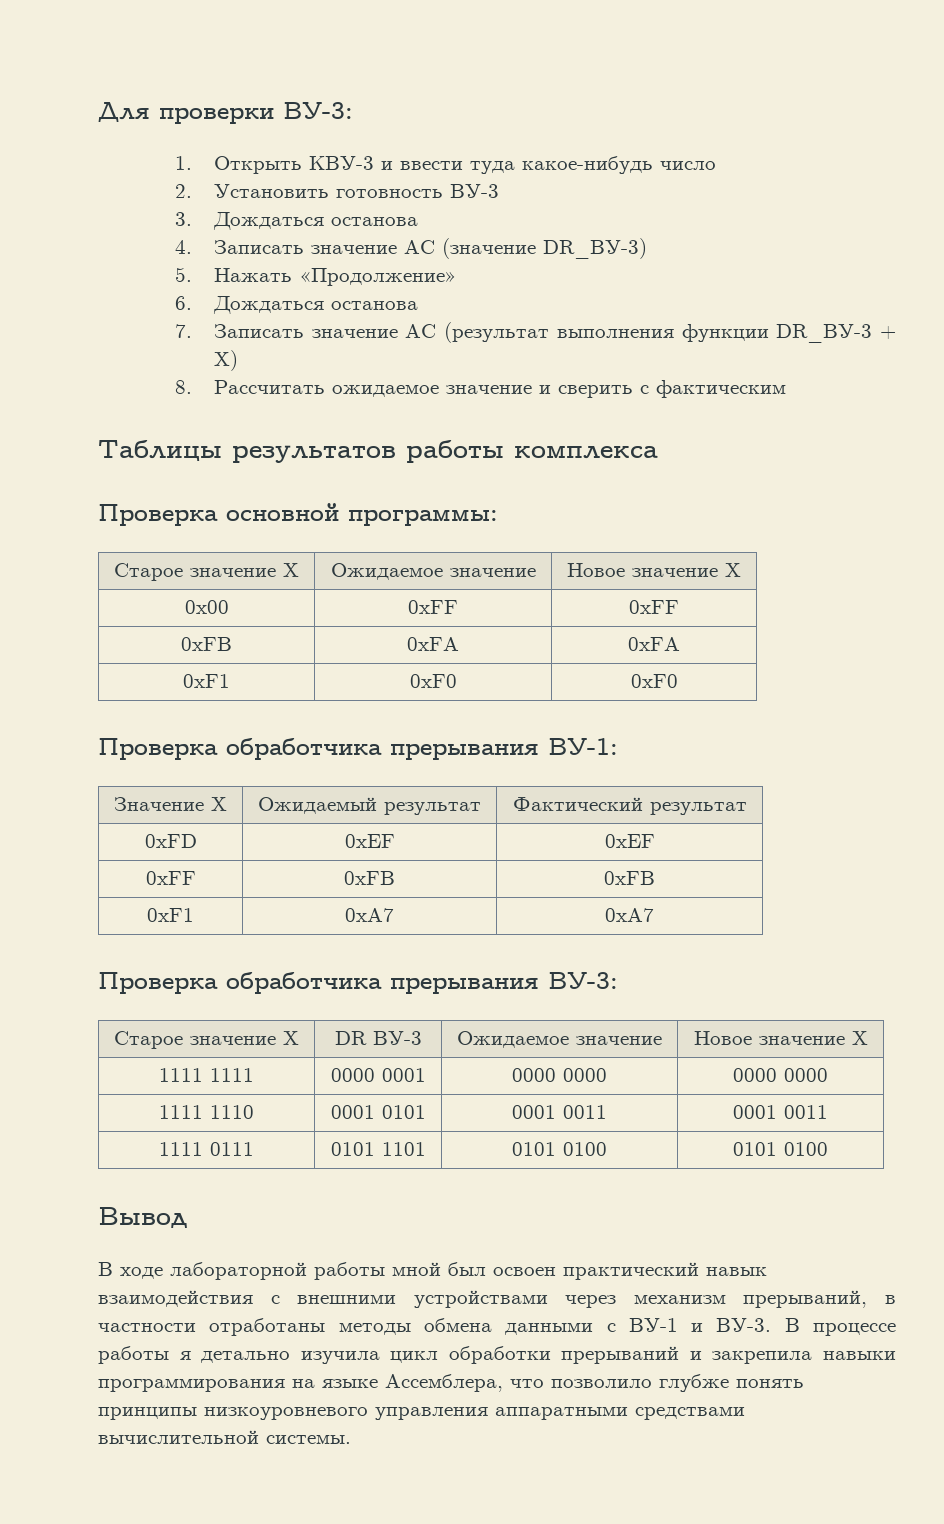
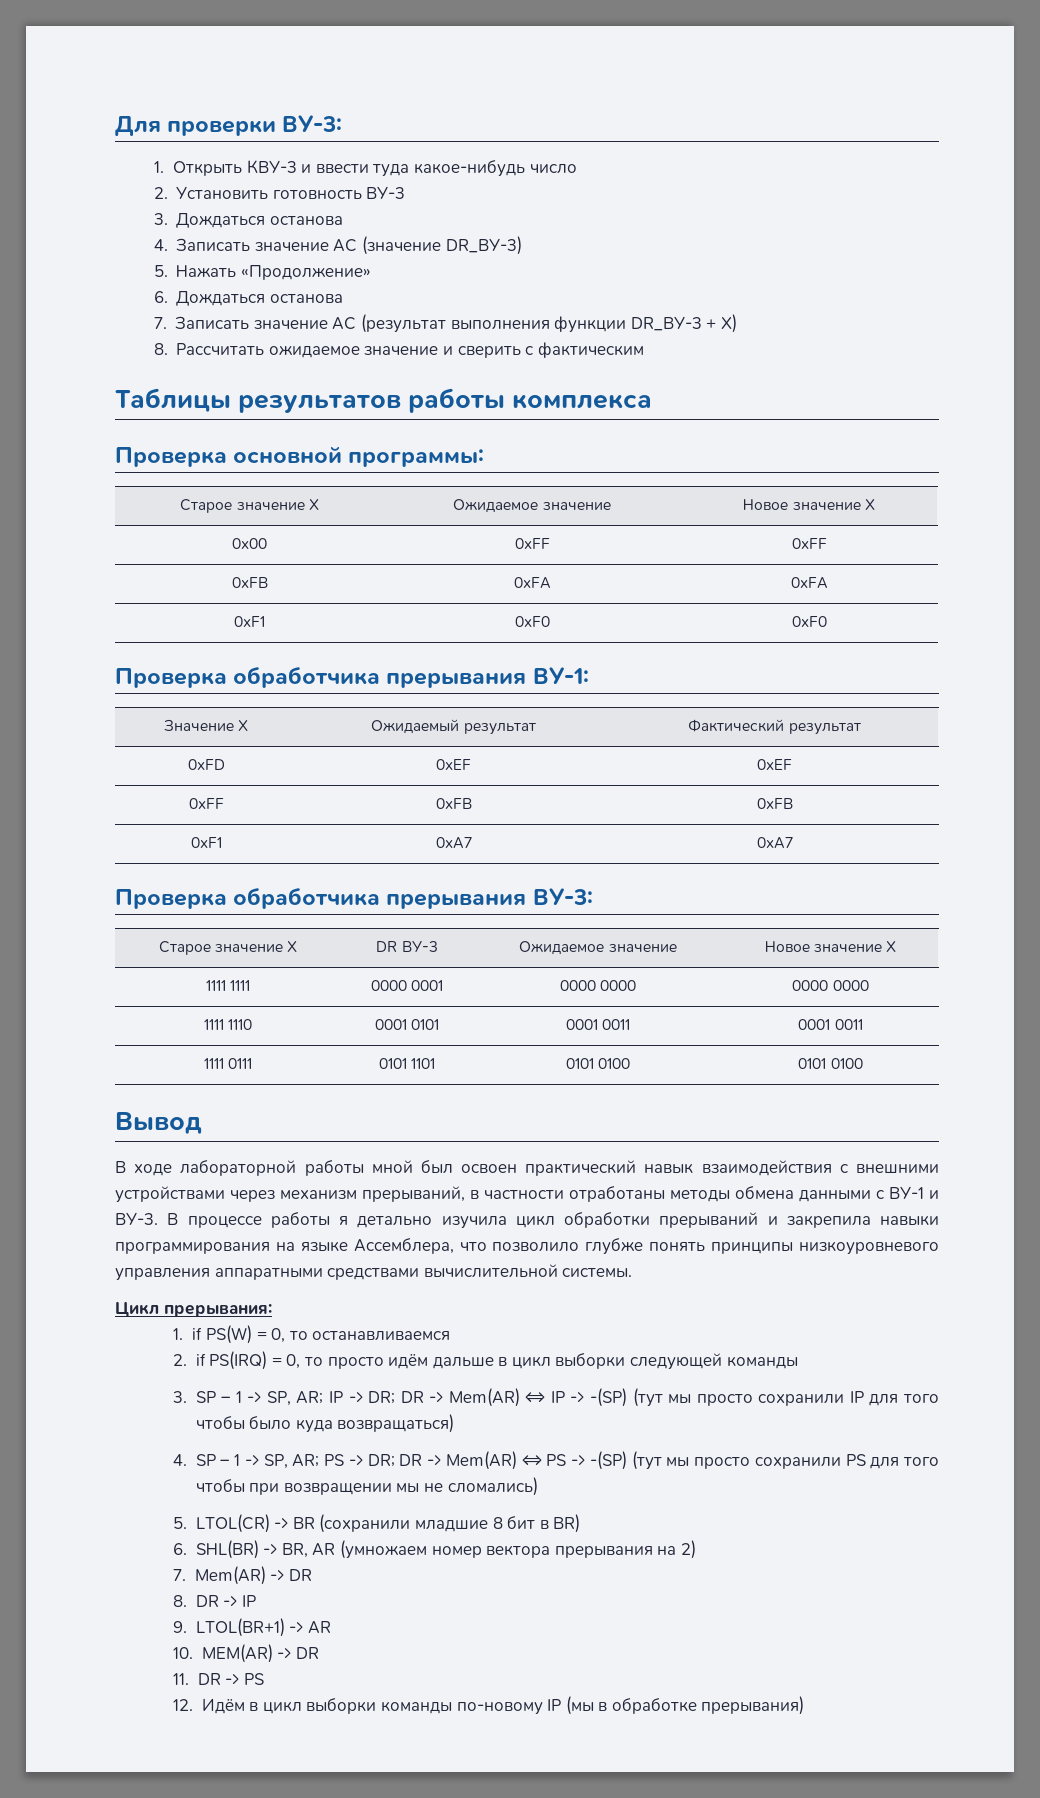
+ Цикл прерывания:
+ 1. if PS(W) = 0, то останавливаемся
+ 2. if PS(IRQ) = 0, то просто идём дальше в цикл выборки следующей команды
+ 3. SP – 1 -> SP, AR; IP -> DR; DR -> Mem(AR) ⇔ IP -> -(SP) (тут мы просто сохранили IP для того чтобы было куда возвращаться)
+ 4. SP – 1 -> SP, AR; PS -> DR; DR -> Mem(AR) ⇔ PS -> -(SP) (тут мы просто сохранили PS для того чтобы при возвращении мы не сломались)
+ 5. LTOL(CR) -> BR (сохранили младшие 8 бит в BR)
+ 6. SHL(BR) -> BR, AR (умножаем номер вектора прерывания на 2)
+ 7. Mem(AR) -> DR
+ 8. DR -> IP
+ 9. LTOL(BR+1) -> AR
+ 10. MEM(AR) -> DR
+ 11. DR -> PS
+ 12. Идём в цикл выборки команды по-новому IP (мы в обработке прерывания)

